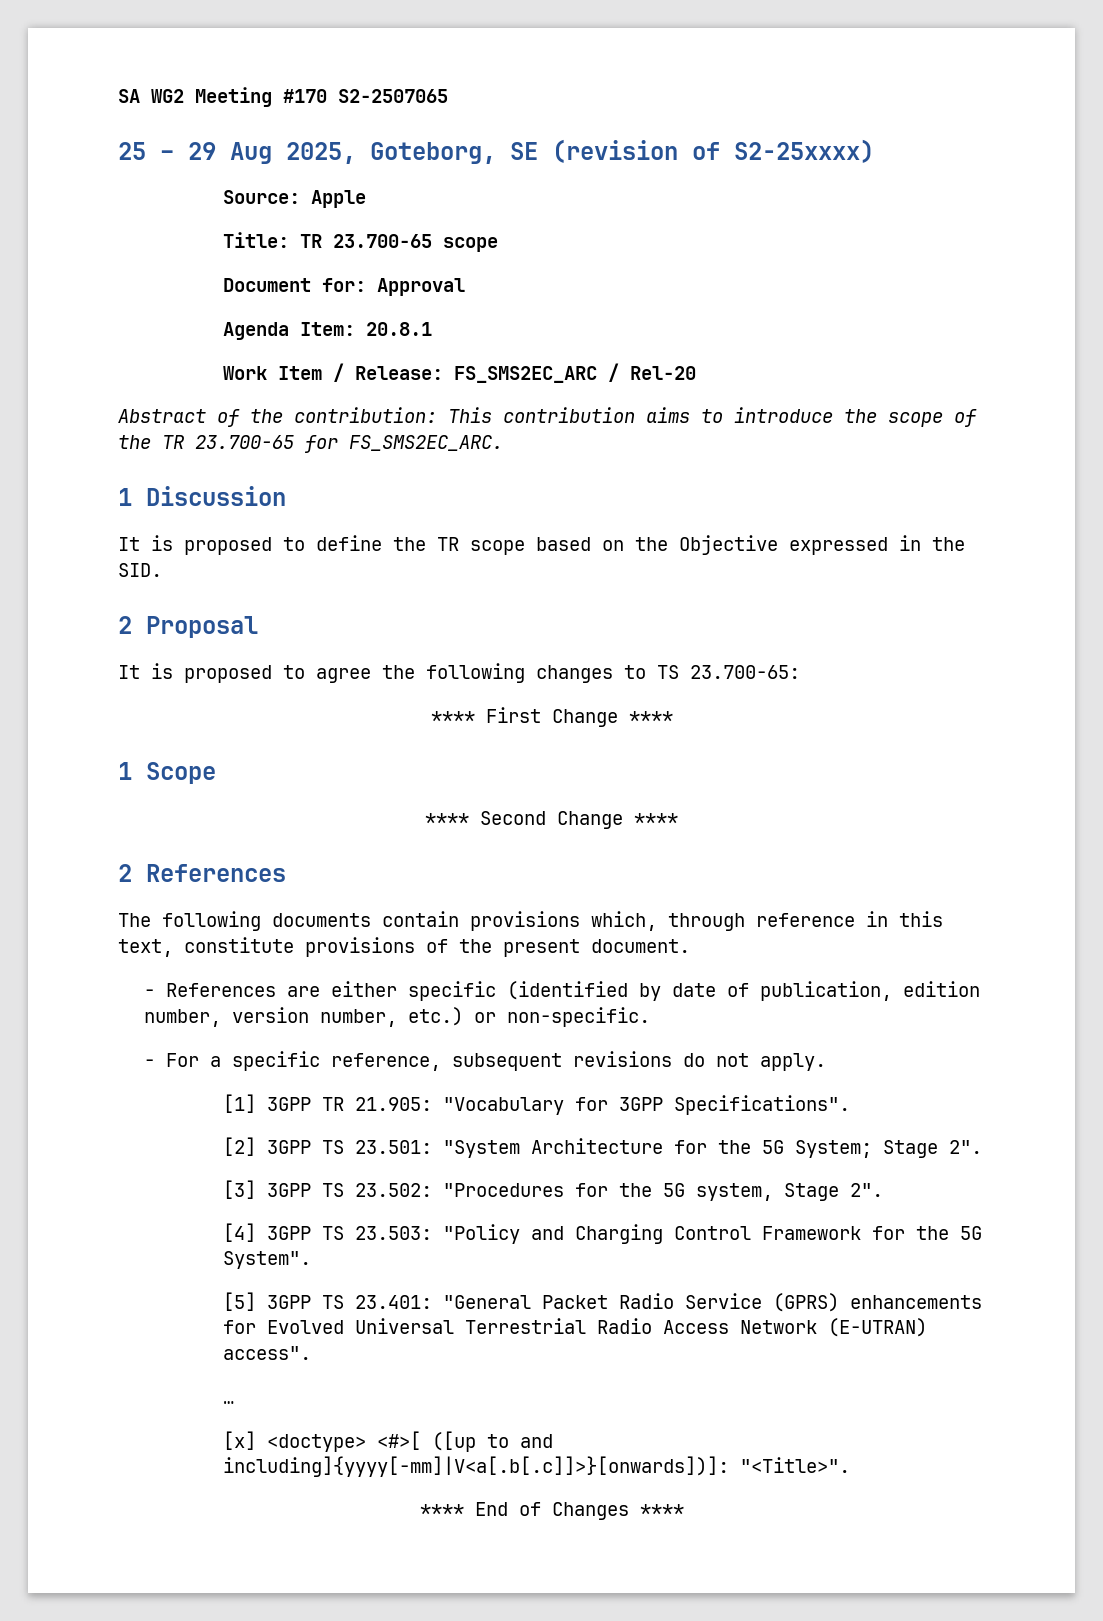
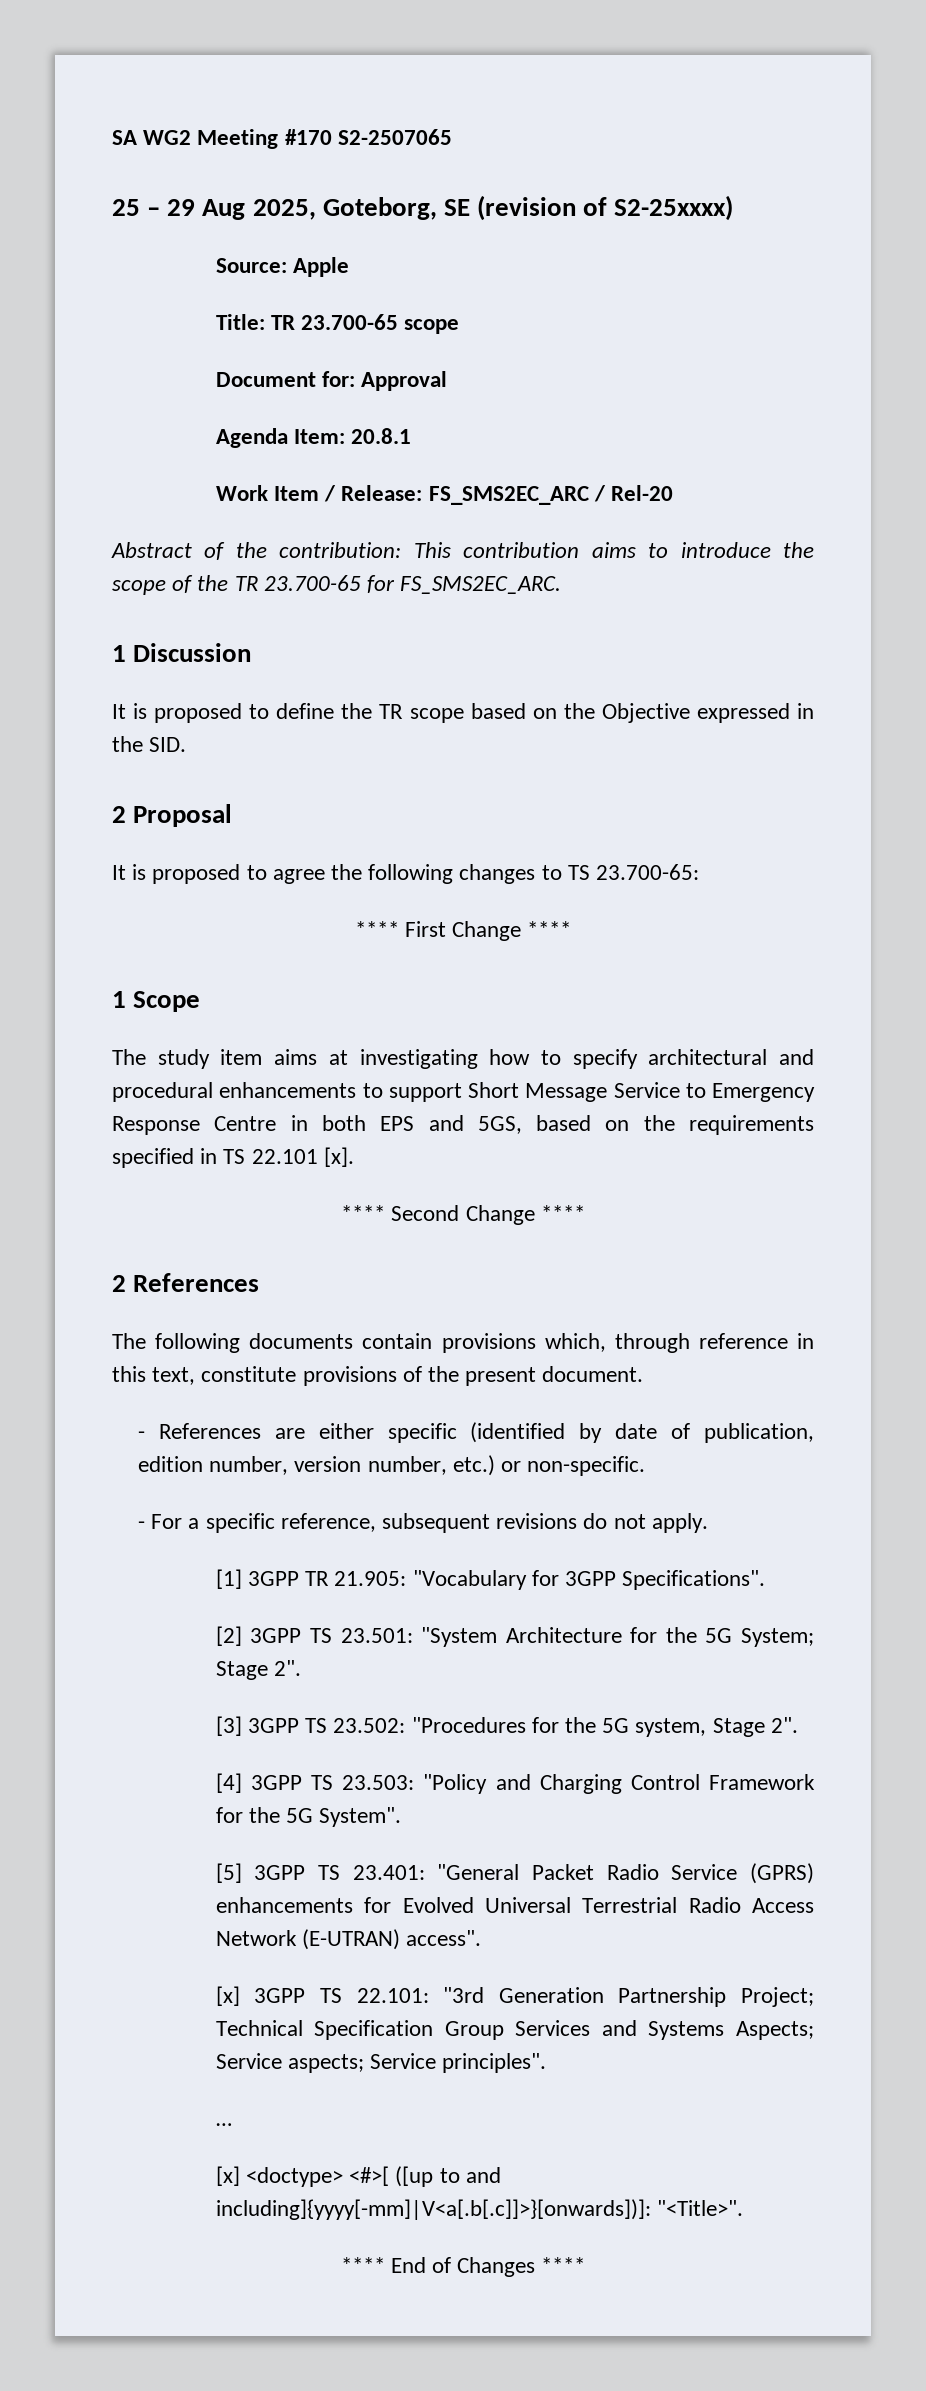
+ The study item aims at investigating how to specify architectural and procedural enhancements to support Short Message Service to Emergency Response Centre in both EPS and 5GS, based on the requirements specified in TS 22.101 [x].
+ [x] 3GPP TS 22.101: "3rd Generation Partnership Project; Technical Specification Group Services and Systems Aspects; Service aspects; Service principles".

